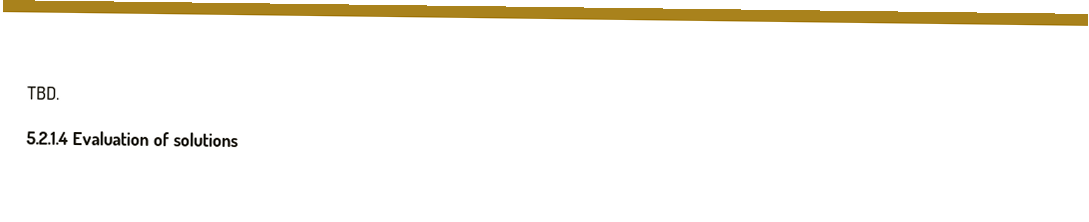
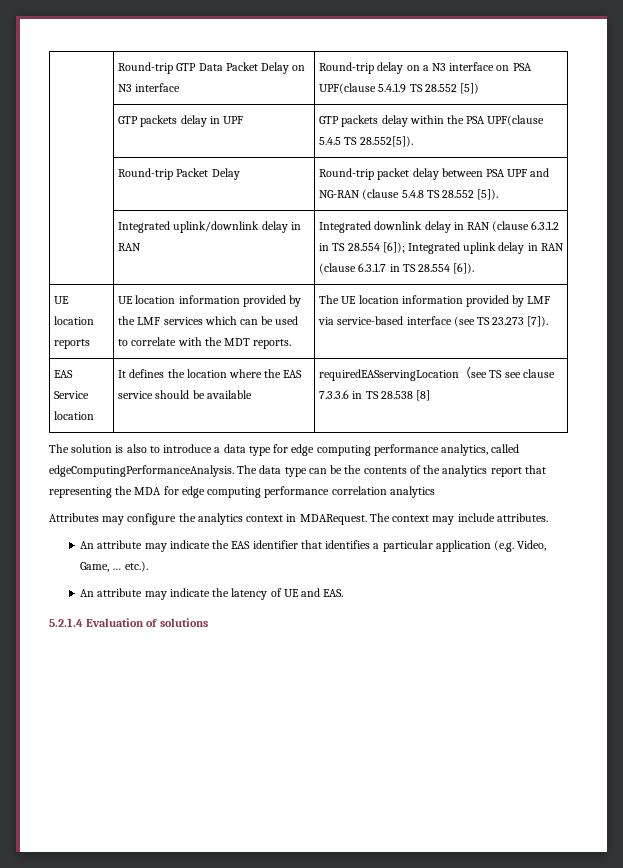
- TBD.
+ | Round-trip GTP Data Packet Delay on N3 interface | Round-trip delay on a N3 interface on PSA UPF(clause 5.4.1.9 TS 28.552 [5])
+ | GTP packets delay in UPF | GTP packets delay within the PSA UPF(clause 5.4.5 TS 28.552[5]).
+ | Round-trip Packet Delay | Round-trip packet delay between PSA UPF and NG-RAN (clause 5.4.8 TS 28.552 [5]).
+ | Integrated uplink/downlink delay in RAN | Integrated downlink delay in RAN (clause 6.3.1.2 in TS 28.554 [6]); Integrated uplink delay in RAN (clause 6.3.1.7 in TS 28.554 [6]).
+ UE location reports | UE location information provided by the LMF services which can be used to correlate with the MDT reports. | The UE location information provided by LMF via service-based interface (see TS 23.273 [7]).
+ EAS Service location | It defines the location where the EAS service should be available | requiredEASservingLocation（see TS see clause 7.3.3.6 in TS 28.538 [8]
+ The solution is also to introduce a data type for edge computing performance analytics, called edgeComputingPerformanceAnalysis. The data type can be the contents of the analytics report that representing the MDA for edge computing performance correlation analytics
+ Attributes may configure the analytics context in MDARequest. The context may include attributes.
+ An attribute may indicate the EAS identifier that identifies a particular application (e.g. Video, Game, … etc.).
+ An attribute may indicate the latency of UE and EAS.

